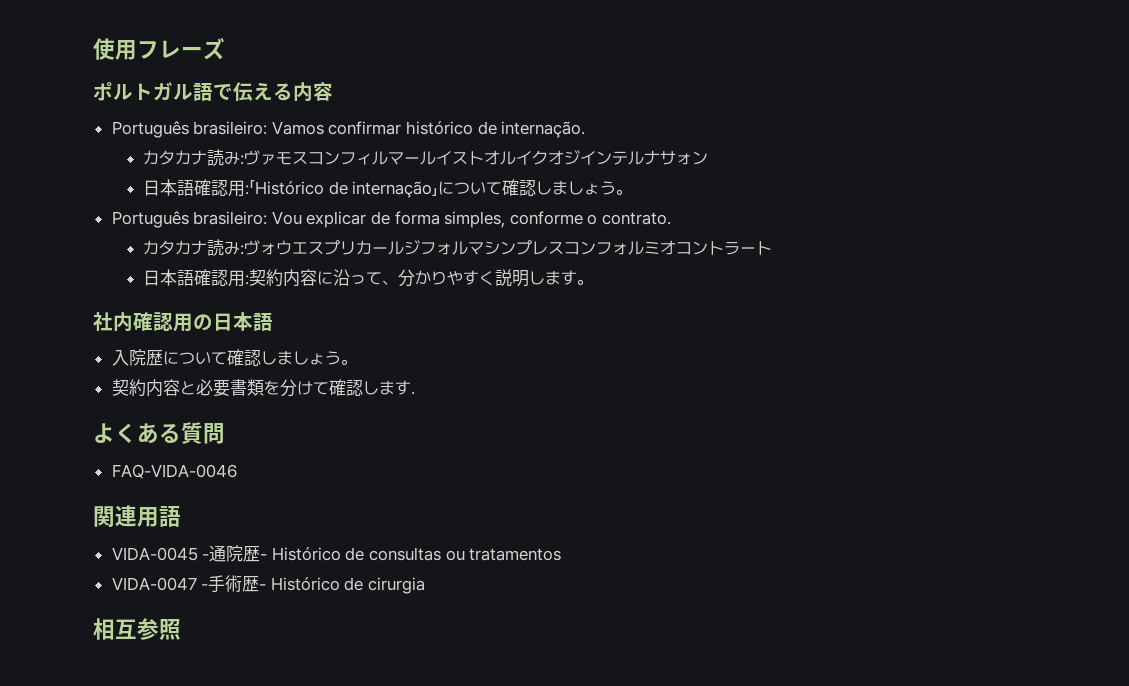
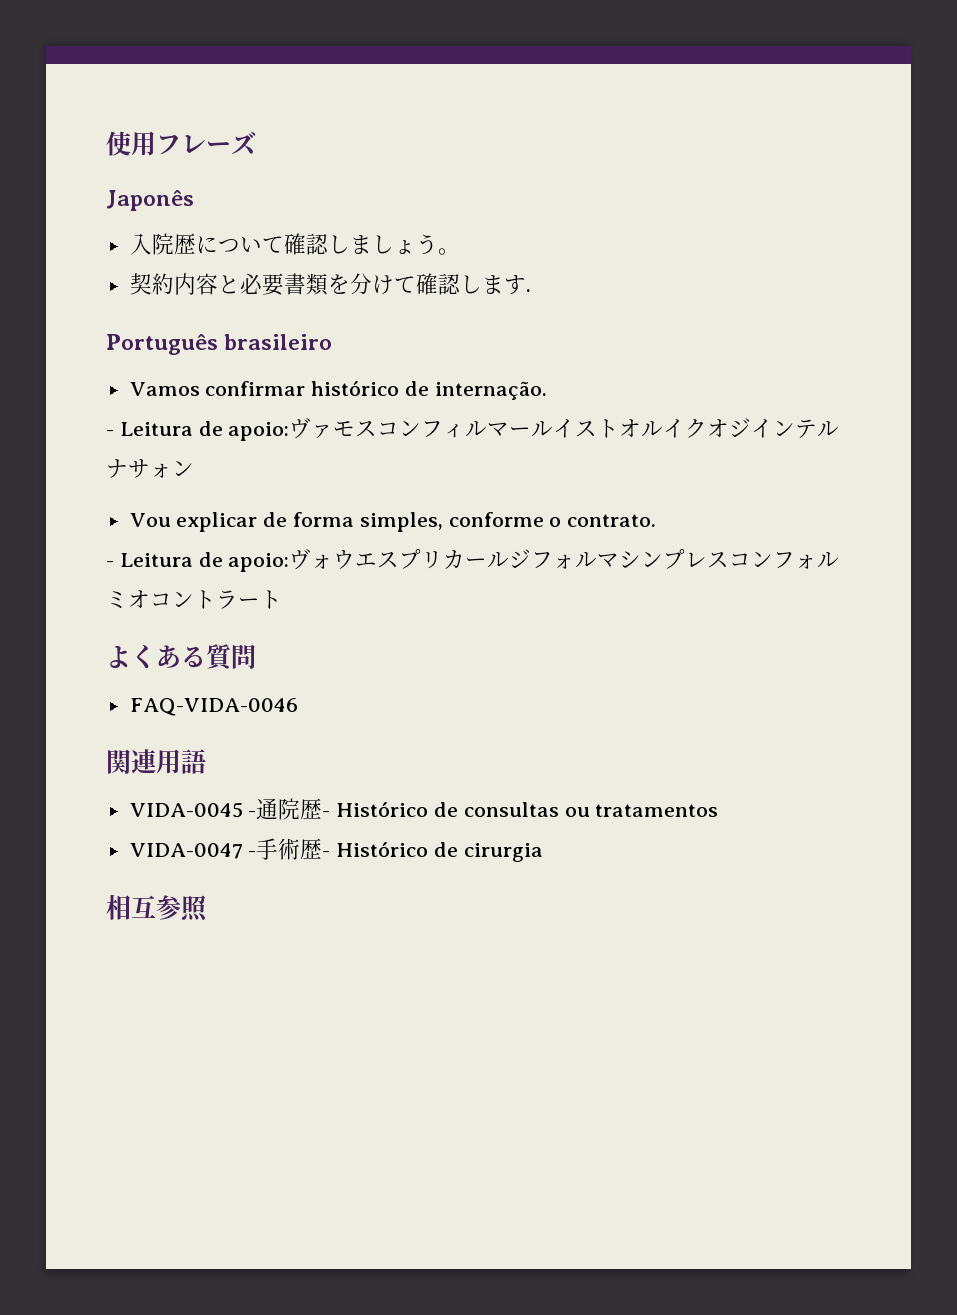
- ポルトガル語で伝える内容
- Português brasileiro: Vamos confirmar histórico de internação.
- カタカナ読み:ヴァモスコンフィルマールイストオルイクオジインテルナサォン
- 日本語確認用:「Histórico de internação」について確認しましょう。
- Português brasileiro: Vou explicar de forma simples, conforme o contrato.
- カタカナ読み:ヴォウエスプリカールジフォルマシンプレスコンフォルミオコントラート
- 日本語確認用:契約内容に沿って、分かりやすく説明します。
- 社内確認用の日本語
+ Japonês
+ Português brasileiro
+ Vamos confirmar histórico de internação.
+ - Leitura de apoio:ヴァモスコンフィルマールイストオルイクオジインテルナサォン
+ Vou explicar de forma simples, conforme o contrato.
+ - Leitura de apoio:ヴォウエスプリカールジフォルマシンプレスコンフォルミオコントラート

